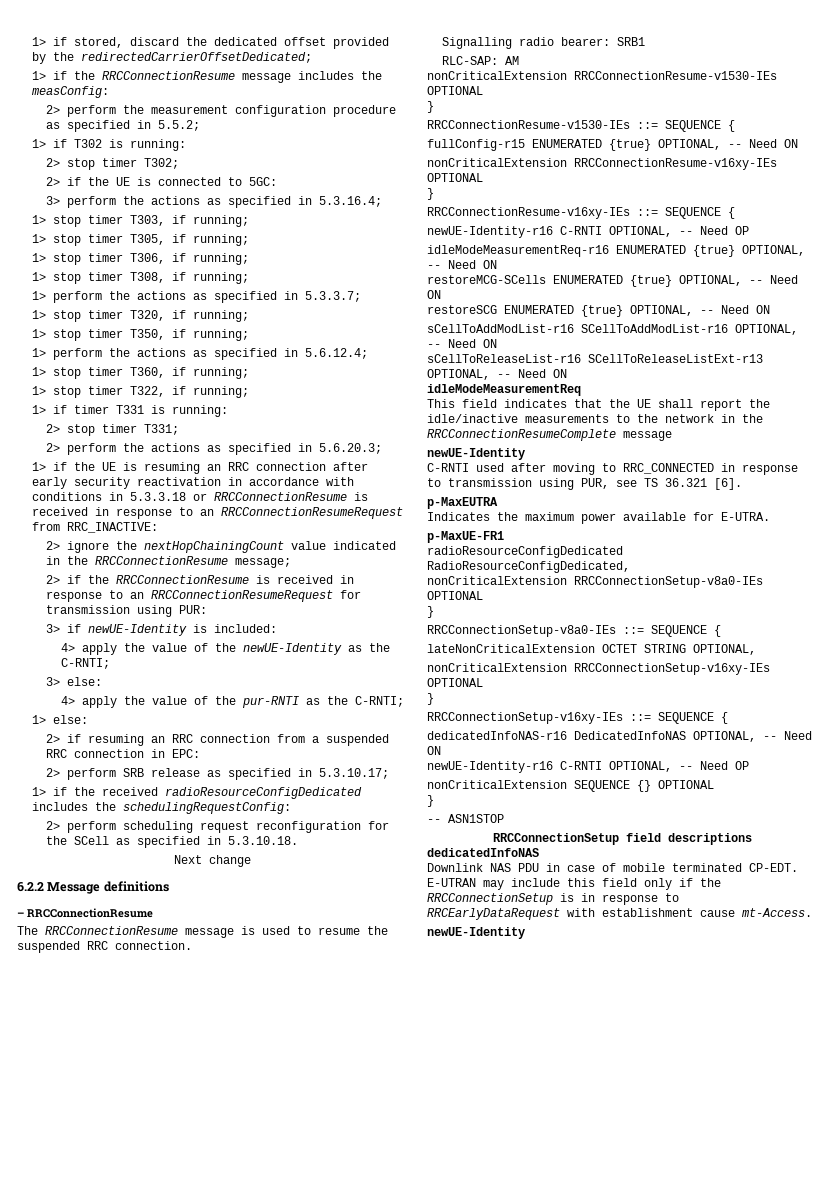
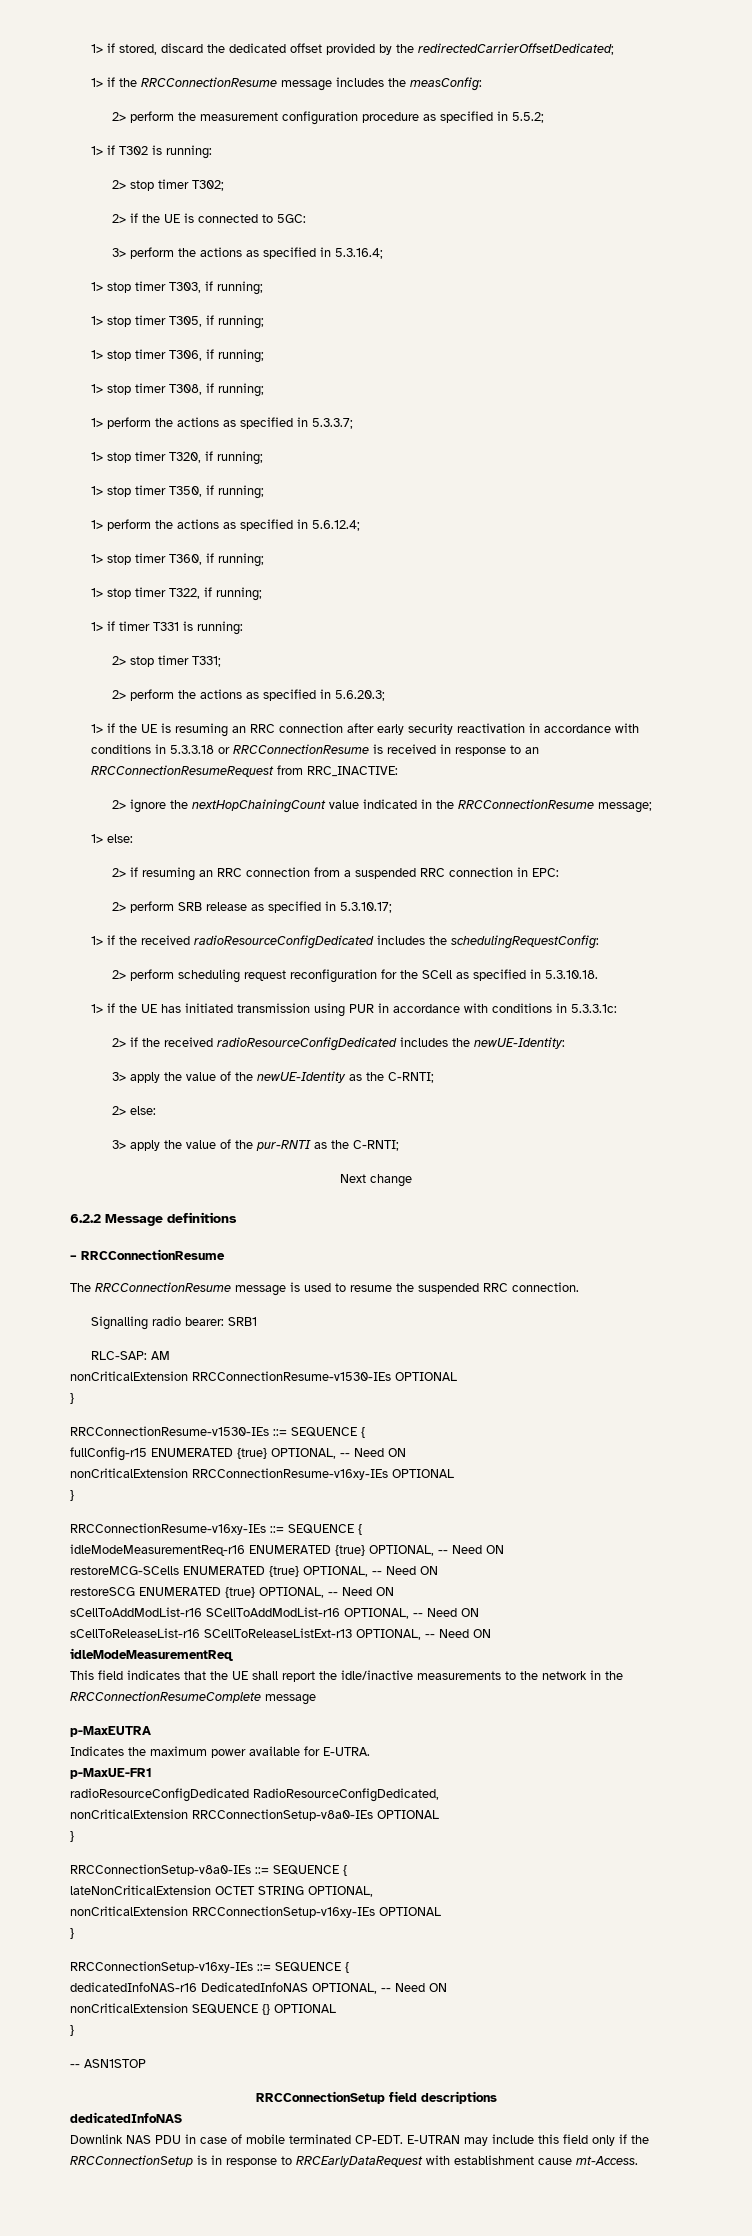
- 2> if the RRCConnectionResume is received in response to an RRCConnectionResumeRequest for transmission using PUR:
- 3> if newUE-Identity is included:
- 4> apply the value of the newUE-Identity as the C-RNTI;
- 3> else:
- 4> apply the value of the pur-RNTI as the C-RNTI;
+ 1> if the UE has initiated transmission using PUR in accordance with conditions in 5.3.3.1c:
+ 2> if the received radioResourceConfigDedicated includes the newUE-Identity:
+ 3> apply the value of the newUE-Identity as the C-RNTI;
+ 2> else:
+ 3> apply the value of the pur-RNTI as the C-RNTI;
  RRCConnectionResume-v16xy-IEs ::= SEQUENCE {
- newUE-Identity-r16 C-RNTI OPTIONAL, -- Need OP
  This field indicates that the UE shall report the idle/inactive measurements to the network in the RRCConnectionResumeComplete message
- newUE-Identity
- C-RNTI used after moving to RRC_CONNECTED in response to transmission using PUR, see TS 36.321 [6].
  dedicatedInfoNAS-r16 DedicatedInfoNAS OPTIONAL, -- Need ON
- newUE-Identity-r16 C-RNTI OPTIONAL, -- Need OP
  E-UTRAN may include this field only if the RRCConnectionSetup is in response to RRCEarlyDataRequest with establishment cause mt-Access.
- newUE-Identity

